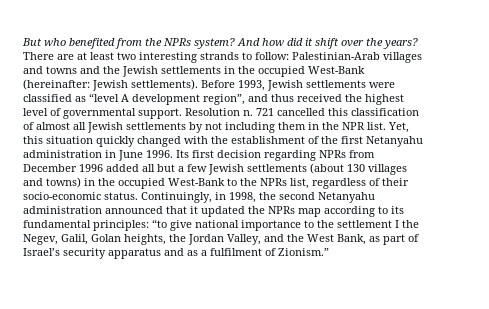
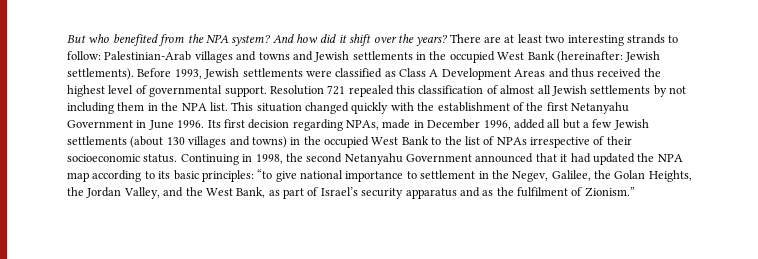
- But who benefited from the NPRs system?
+ But who benefited from the NPA system?
- There are at least two interesting strands to follow: Palestinian-Arab villages and towns and the Jewish settlements in the occupied West-Bank (hereinafter: Jewish settlements).
+ There are at least two interesting strands to follow: Palestinian-Arab villages and towns and Jewish settlements in the occupied West Bank (hereinafter: Jewish settlements).
- Before 1993, Jewish settlements were classified as “level A development region”, and thus received the highest level of governmental support.
+ Before 1993, Jewish settlements were classified as Class A Development Areas and thus received the highest level of governmental support.
- Resolution n. 721 cancelled this classification of almost all Jewish settlements by not including them in the NPR list. Yet, this situation quickly changed with the establishment of the first Netanyahu administration in June 1996.
+ Resolution 721 repealed this classification of almost all Jewish settlements by not including them in the NPA list. This situation changed quickly with the establishment of the first Netanyahu Government in June 1996.
- Its first decision regarding NPRs from December 1996 added all but a few Jewish settlements (about 130 villages and towns) in the occupied West-Bank to the NPRs list, regardless of their socio-economic status. Continuingly, in 1998, the second Netanyahu administration announced that it updated the NPRs map according to its fundamental principles: “to give national importance to the settlement I the Negev, Galil, Golan heights, the Jordan Valley, and the West Bank, as part of Israel’s security apparatus and as a fulfilment of Zionism.”
+ Its first decision regarding NPAs, made in December 1996, added all but a few Jewish settlements (about 130 villages and towns) in the occupied West Bank to the list of NPAs irrespective of their socioeconomic status. Continuing in 1998, the second Netanyahu Government announced that it had updated the NPA map according to its basic principles: “to give national importance to settlement in the Negev, Galilee, the Golan Heights, the Jordan Valley, and the West Bank, as part of Israel’s security apparatus and as the fulfilment of Zionism.”

